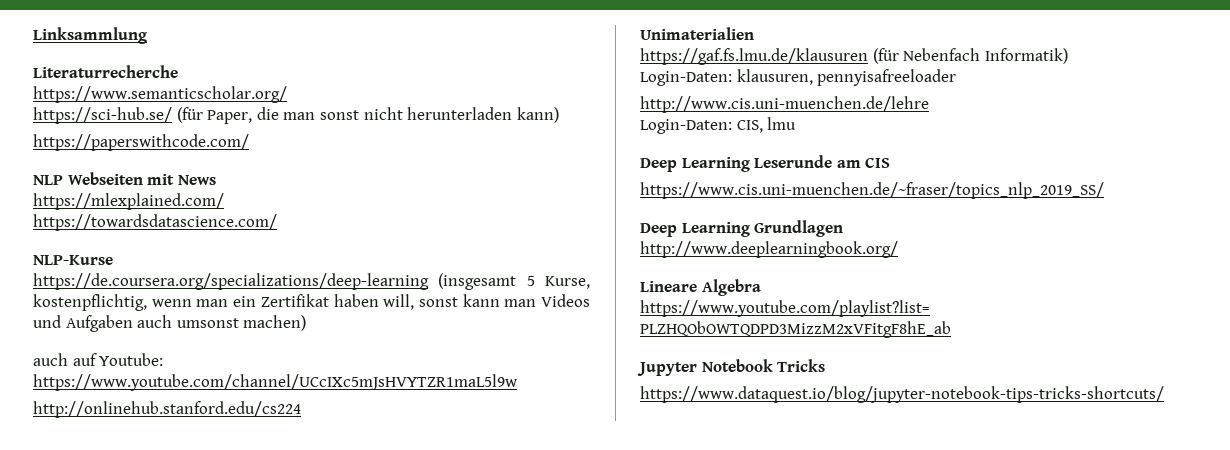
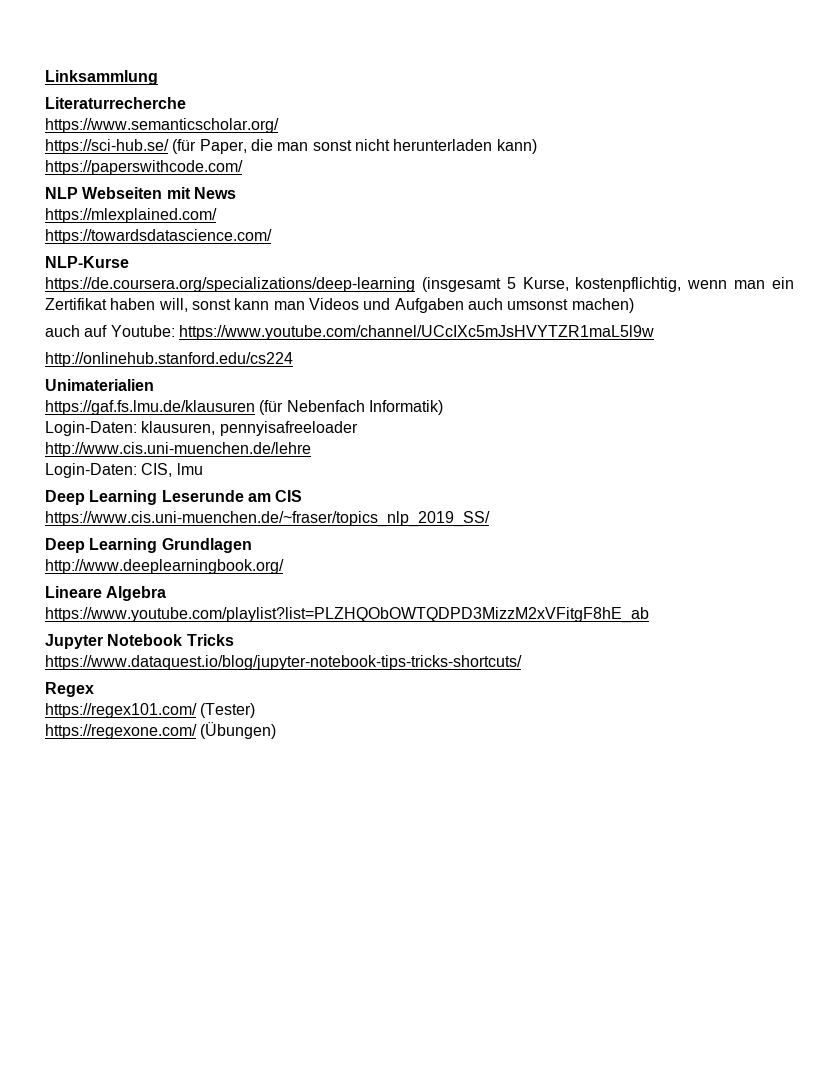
+ Regex
+ https://regex101.com/ (Tester)
+ https://regexone.com/ (Übungen)

